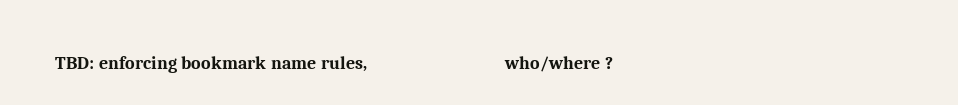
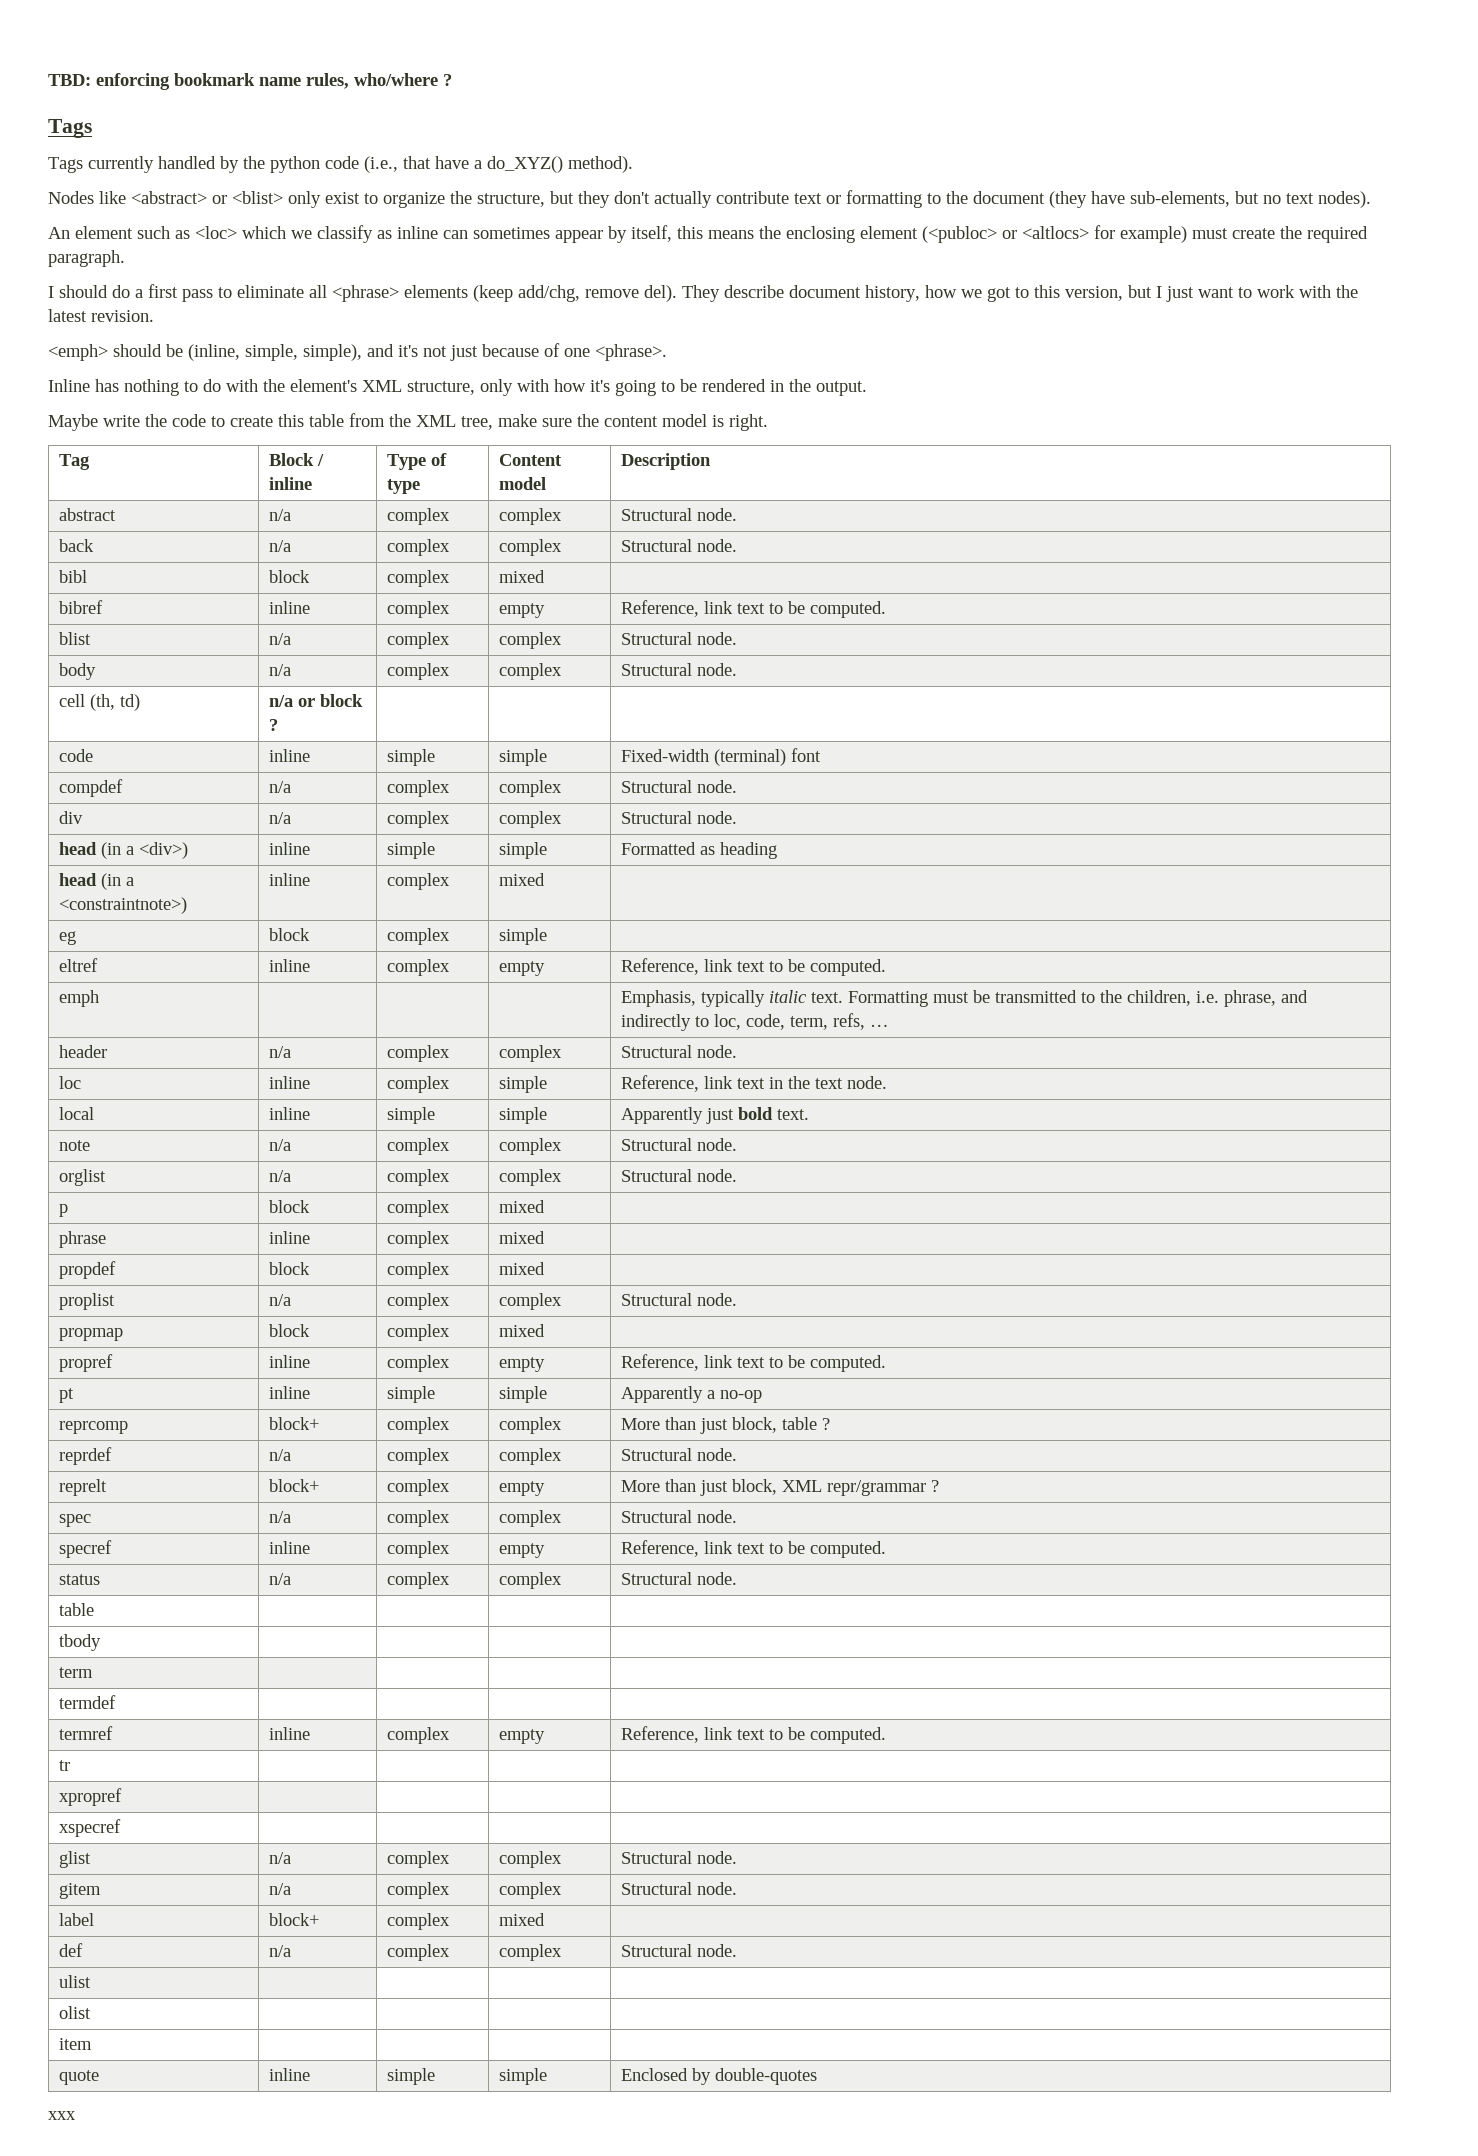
  TBD: enforcing bookmark name rules, who/where ?
+ Tags
+ Tags currently handled by the python code (i.e., that have a do_XYZ() method).
+ Nodes like <abstract> or <blist> only exist to organize the structure, but they don't actually contribute text or formatting to the document (they have sub-elements, but no text nodes).
+ An element such as <loc> which we classify as inline can sometimes appear by itself, this means the enclosing element (<publoc> or <altlocs> for example) must create the required paragraph.
+ I should do a first pass to eliminate all <phrase> elements (keep add/chg, remove del). They describe document history, how we got to this version, but I just want to work with the latest revision.
+ <emph> should be (inline, simple, simple), and it's not just because of one <phrase>.
+ Inline has nothing to do with the element's XML structure, only with how it's going to be rendered in the output.
+ Maybe write the code to create this table from the XML tree, make sure the content model is right.
+ Tag | Block / inline | Type of type | Content model | Description
+ abstract | n/a | complex | complex | Structural node.
+ back | n/a | complex | complex | Structural node.
+ bibl | block | complex | mixed |
+ bibref | inline | complex | empty | Reference, link text to be computed.
+ blist | n/a | complex | complex | Structural node.
+ body | n/a | complex | complex | Structural node.
+ cell (th, td) | n/a or block ? | | |
+ code | inline | simple | simple | Fixed-width (terminal) font
+ compdef | n/a | complex | complex | Structural node.
+ div | n/a | complex | complex | Structural node.
+ head (in a <div>) | inline | simple | simple | Formatted as heading
+ head (in a <constraintnote>) | inline | complex | mixed |
+ eg | block | complex | simple |
+ eltref | inline | complex | empty | Reference, link text to be computed.
+ emph | | | | Emphasis, typically italic text. Formatting must be transmitted to the children, i.e. phrase, and indirectly to loc, code, term, refs, …
+ header | n/a | complex | complex | Structural node.
+ loc | inline | complex | simple | Reference, link text in the text node.
+ local | inline | simple | simple | Apparently just bold text.
+ note | n/a | complex | complex | Structural node.
+ orglist | n/a | complex | complex | Structural node.
+ p | block | complex | mixed |
+ phrase | inline | complex | mixed |
+ propdef | block | complex | mixed |
+ proplist | n/a | complex | complex | Structural node.
+ propmap | block | complex | mixed |
+ propref | inline | complex | empty | Reference, link text to be computed.
+ pt | inline | simple | simple | Apparently a no-op
+ reprcomp | block+ | complex | complex | More than just block, table ?
+ reprdef | n/a | complex | complex | Structural node.
+ reprelt | block+ | complex | empty | More than just block, XML repr/grammar ?
+ spec | n/a | complex | complex | Structural node.
+ specref | inline | complex | empty | Reference, link text to be computed.
+ status | n/a | complex | complex | Structural node.
+ table | | | |
+ tbody | | | |
+ term | | | |
+ termdef | | | |
+ termref | inline | complex | empty | Reference, link text to be computed.
+ tr | | | |
+ xpropref | | | |
+ xspecref | | | |
+ glist | n/a | complex | complex | Structural node.
+ gitem | n/a | complex | complex | Structural node.
+ label | block+ | complex | mixed |
+ def | n/a | complex | complex | Structural node.
+ ulist | | | |
+ olist | | | |
+ item | | | |
+ quote | inline | simple | simple | Enclosed by double-quotes
+ xxx

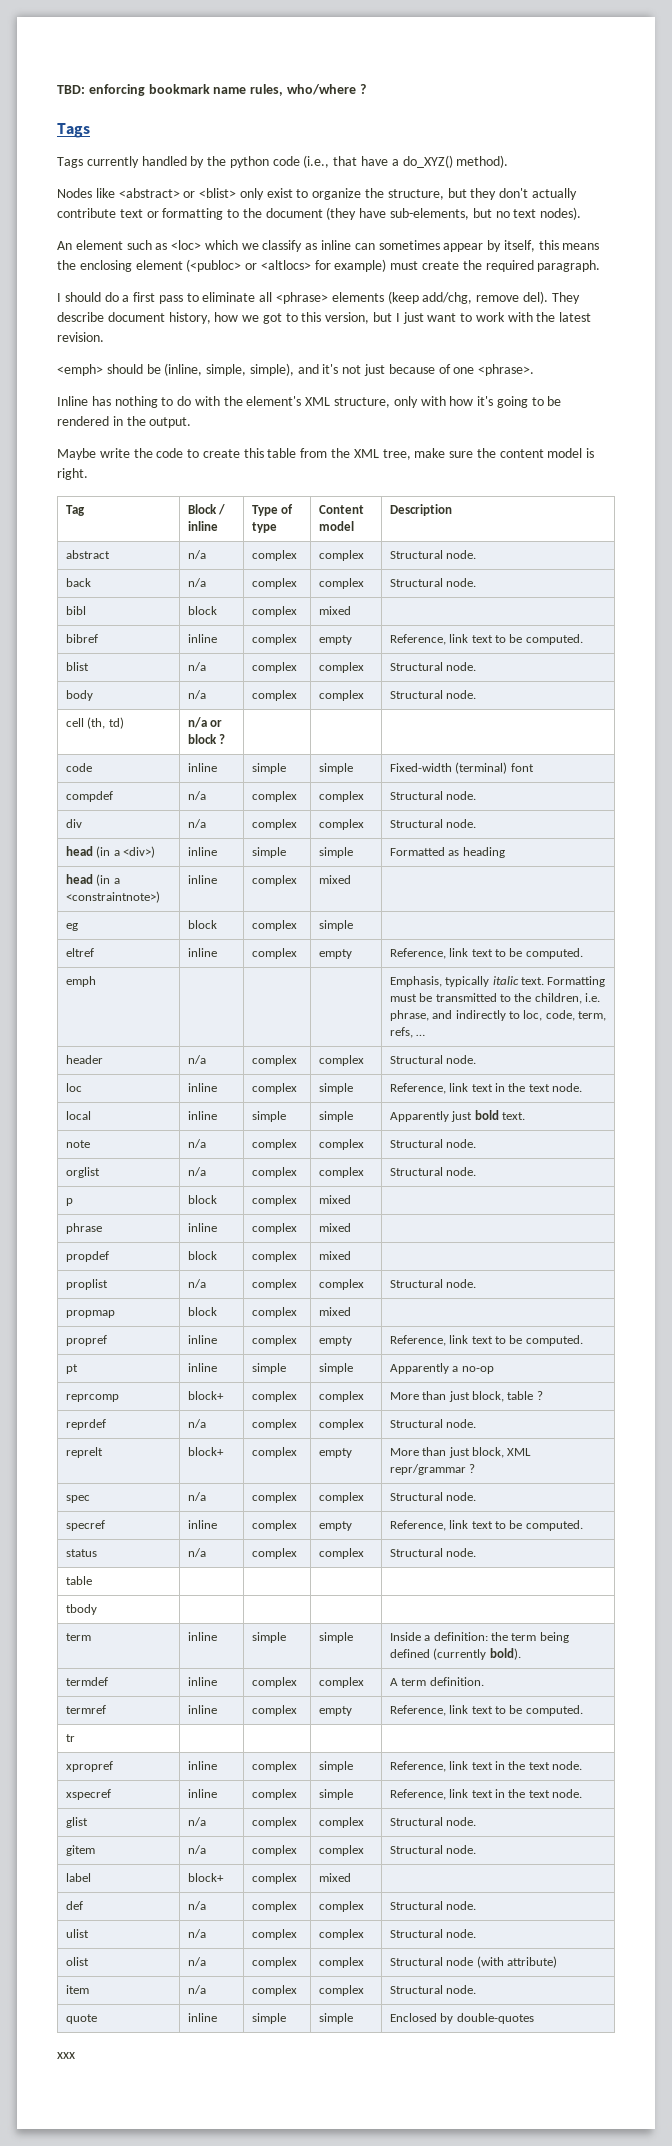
- term | | | |
- termdef | | | |
+ term | inline | simple | simple | Inside a definition: the term being defined (currently bold).
+ termdef | inline | complex | complex | A term definition.
- xpropref | | | |
- xspecref | | | |
+ xpropref | inline | complex | simple | Reference, link text in the text node.
+ xspecref | inline | complex | simple | Reference, link text in the text node.
- ulist | | | |
- olist | | | |
- item | | | |
+ ulist | n/a | complex | complex | Structural node.
+ olist | n/a | complex | complex | Structural node (with attribute)
+ item | n/a | complex | complex | Structural node.

